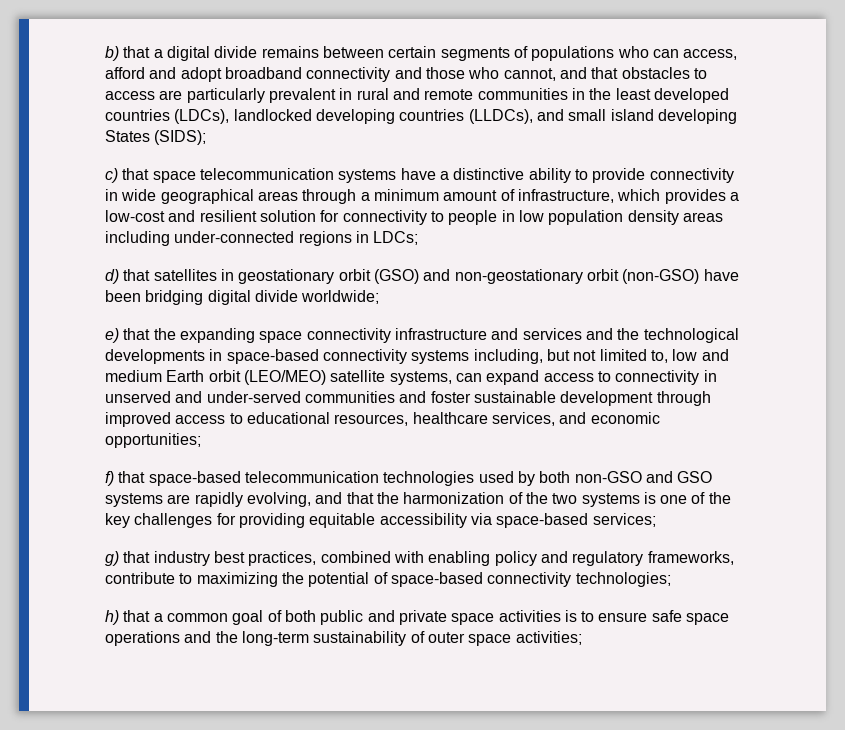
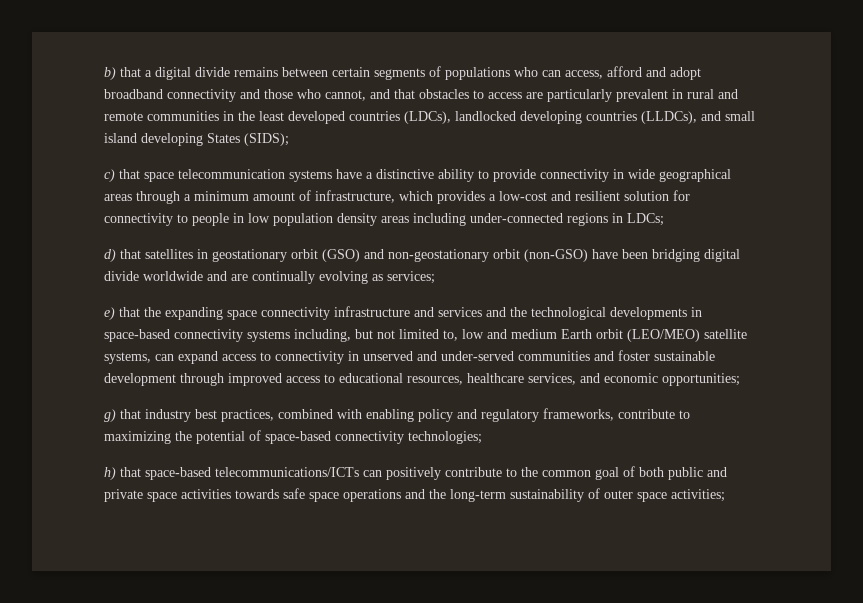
- d) that satellites in geostationary orbit (GSO) and non-geostationary orbit (non-GSO) have been bridging digital divide worldwide;
+ d) that satellites in geostationary orbit (GSO) and non-geostationary orbit (non-GSO) have been bridging digital divide worldwide and are continually evolving as services;
- f) that space-based telecommunication technologies used by both non-GSO and GSO systems are rapidly evolving, and that the harmonization of the two systems is one of the key challenges for providing equitable accessibility via space-based services;
- h) that a common goal of both public and private space activities is to ensure safe space operations and the long-term sustainability of outer space activities;
+ h) that space-based telecommunications/ICTs can positively contribute to the common goal of both public and private space activities towards safe space operations and the long-term sustainability of outer space activities;

